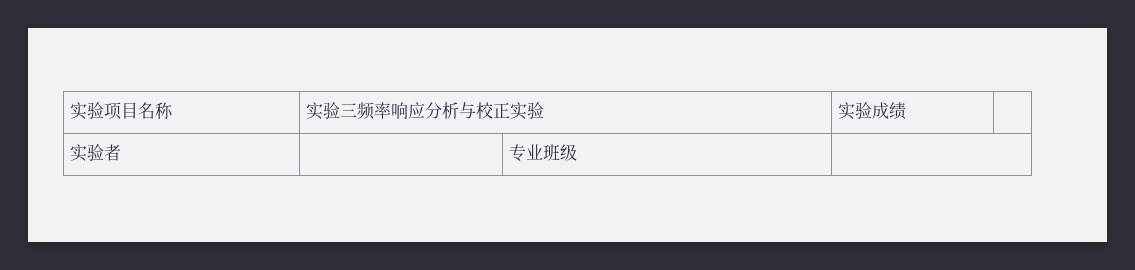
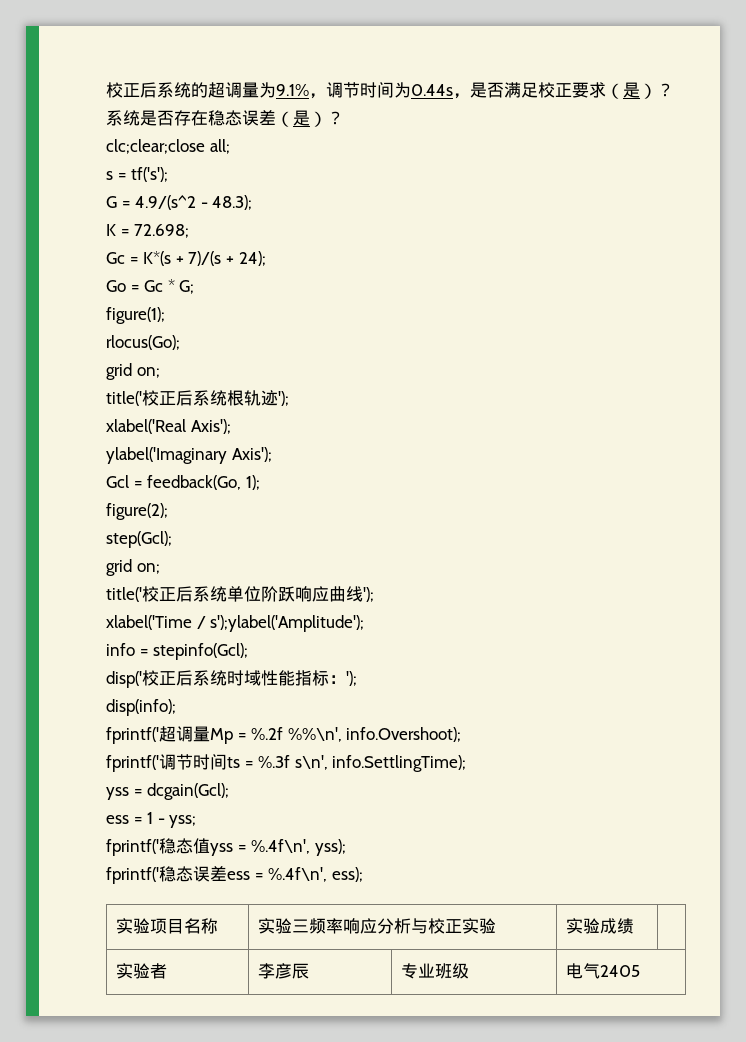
+ 校正后系统的超调量为9.1%，调节时间为0.44s，是否满足校正要求（是）？系统是否存在稳态误差（是）？
+ clc;clear;close all;
+ s = tf('s');
+ G = 4.9/(s^2 - 48.3);
+ K = 72.698;
+ Gc = K*(s + 7)/(s + 24);
+ Go = Gc * G;
+ figure(1);
+ rlocus(Go);
+ grid on;
+ title('校正后系统根轨迹');
+ xlabel('Real Axis');
+ ylabel('Imaginary Axis');
+ Gcl = feedback(Go, 1);
+ figure(2);
+ step(Gcl);
+ grid on;
+ title('校正后系统单位阶跃响应曲线');
+ xlabel('Time / s');ylabel('Amplitude');
+ info = stepinfo(Gcl);
+ disp('校正后系统时域性能指标：');
+ disp(info);
+ fprintf('超调量Mp = %.2f %%\n', info.Overshoot);
+ fprintf('调节时间ts = %.3f s\n', info.SettlingTime);
+ yss = dcgain(Gcl);
+ ess = 1 - yss;
+ fprintf('稳态值yss = %.4f\n', yss);
+ fprintf('稳态误差ess = %.4f\n', ess);
- 实验者 | | 专业班级 |
+ 实验者 | 李彦辰 | 专业班级 | 电气2405

